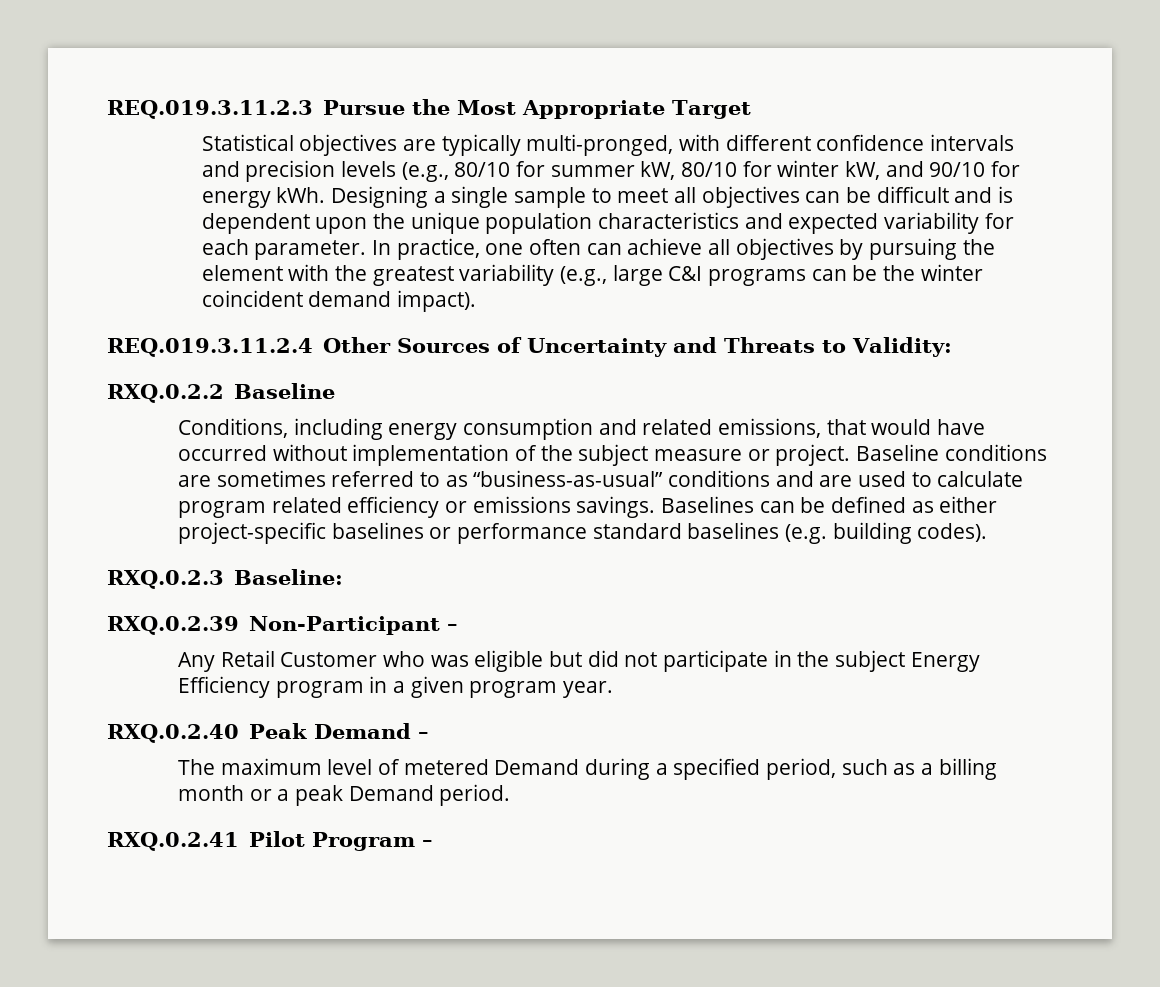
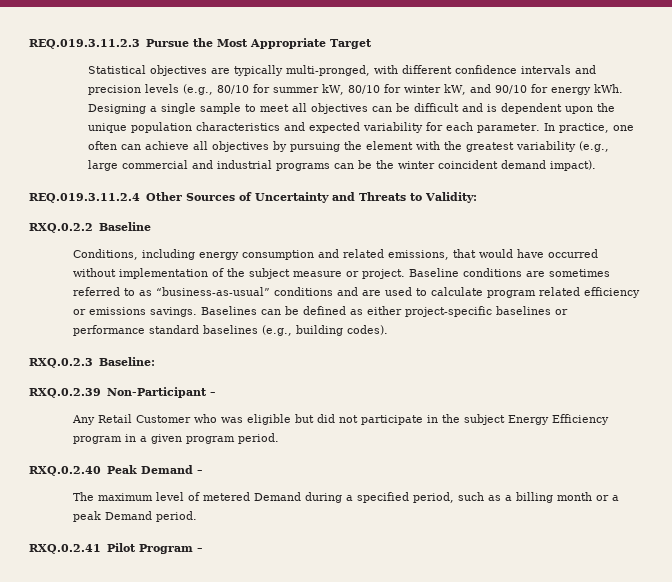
- In practice, one often can achieve all objectives by pursuing the element with the greatest variability (e.g., large C&I programs can be the winter coincident demand impact).
+ In practice, one often can achieve all objectives by pursuing the element with the greatest variability (e.g., large commercial and industrial programs can be the winter coincident demand impact).
- Baselines can be defined as either project-specific baselines or performance standard baselines (e.g. building codes).
+ Baselines can be defined as either project-specific baselines or performance standard baselines (e.g., building codes).
- Any Retail Customer who was eligible but did not participate in the subject Energy Efficiency program in a given program year.
+ Any Retail Customer who was eligible but did not participate in the subject Energy Efficiency program in a given program period.

